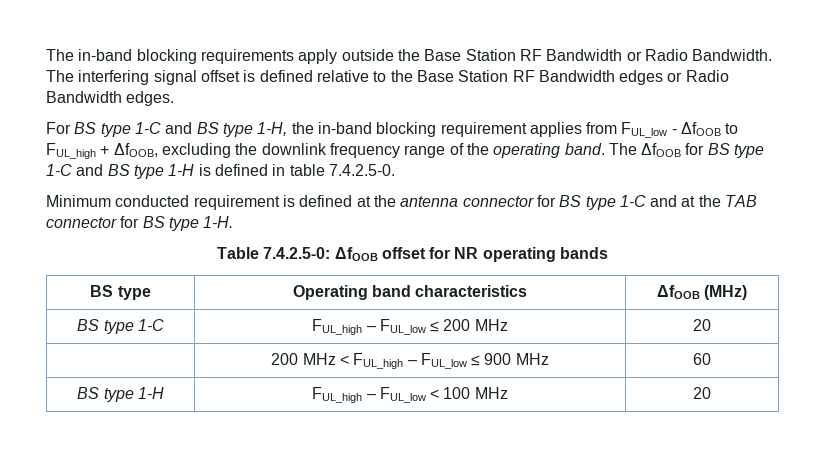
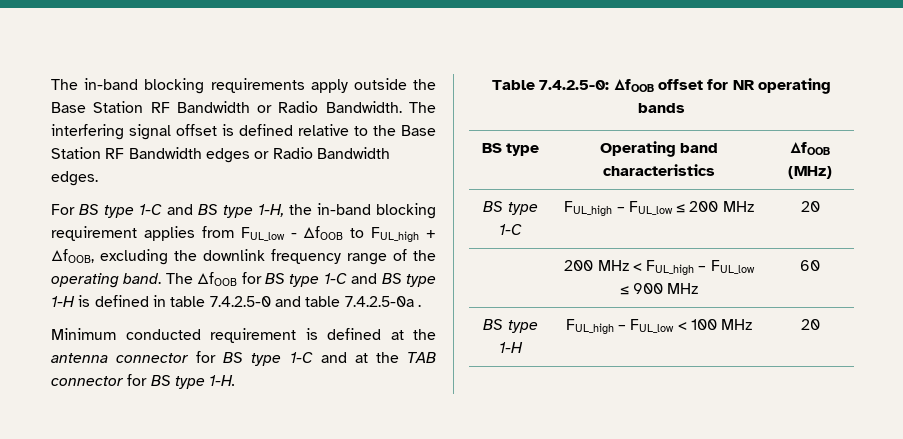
- The ΔfOOB for BS type 1-C and BS type 1-H is defined in table 7.4.2.5-0.
+ The ΔfOOB for BS type 1-C and BS type 1-H is defined in table 7.4.2.5-0 and table 7.4.2.5-0a .

